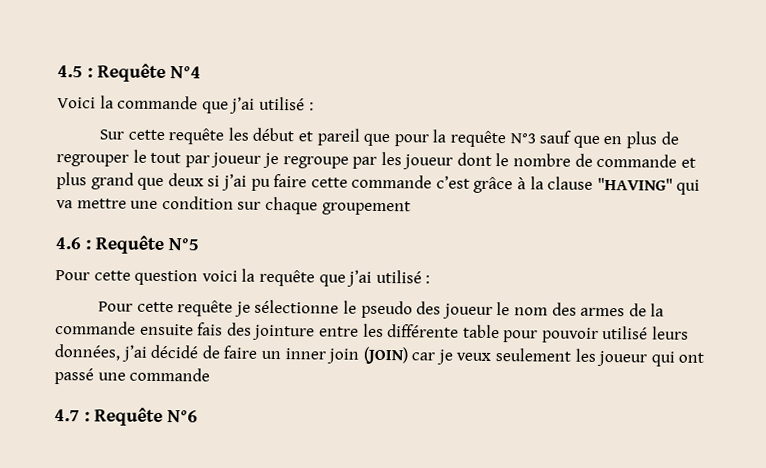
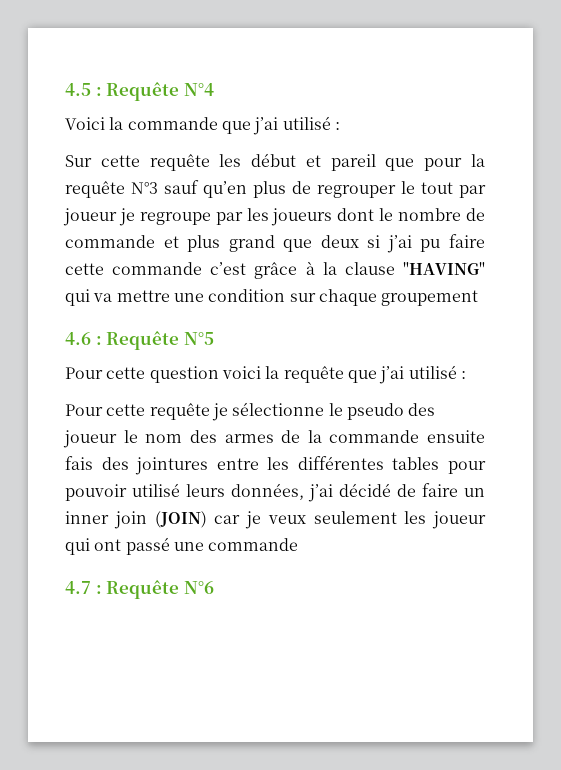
- Sur cette requête les début et pareil que pour la requête N°3 sauf que en plus de regrouper le tout par joueur je regroupe par les joueur dont le nombre de commande et plus grand que deux si j’ai pu faire cette commande c’est grâce à la clause "HAVING" qui va mettre une condition sur chaque groupement
+ Sur cette requête les début et pareil que pour la requête N°3 sauf qu’en plus de regrouper le tout par joueur je regroupe par les joueurs dont le nombre de commande et plus grand que deux si j’ai pu faire cette commande c’est grâce à la clause "HAVING" qui va mettre une condition sur chaque groupement
- Pour cette requête je sélectionne le pseudo des joueur le nom des armes de la commande ensuite fais des jointure entre les différente table pour pouvoir utilisé leurs données, j’ai décidé de faire un inner join (JOIN) car je veux seulement les joueur qui ont passé une commande
+ Pour cette requête je sélectionne le pseudo des joueur le nom des armes de la commande ensuite fais des jointures entre les différentes tables pour pouvoir utilisé leurs données, j’ai décidé de faire un inner join (JOIN) car je veux seulement les joueur qui ont passé une commande

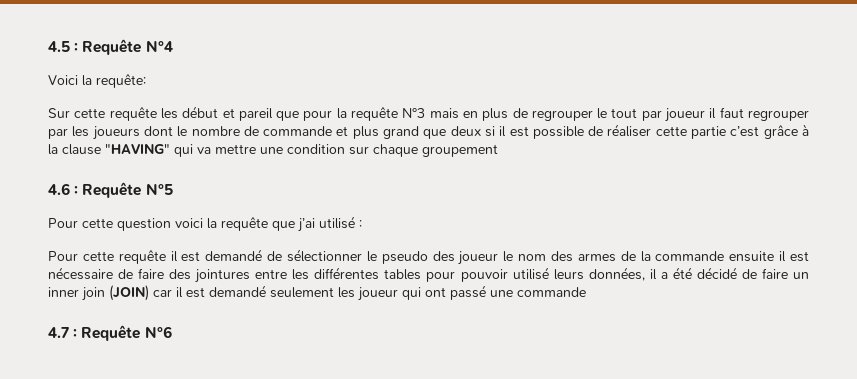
- Voici la commande que j’ai utilisé :
+ Voici la requête:
- Sur cette requête les début et pareil que pour la requête N°3 sauf qu’en plus de regrouper le tout par joueur je regroupe par les joueurs dont le nombre de commande et plus grand que deux si j’ai pu faire cette commande c’est grâce à la clause "HAVING" qui va mettre une condition sur chaque groupement
+ Sur cette requête les début et pareil que pour la requête N°3 mais en plus de regrouper le tout par joueur il faut regrouper par les joueurs dont le nombre de commande et plus grand que deux si il est possible de réaliser cette partie c’est grâce à la clause "HAVING" qui va mettre une condition sur chaque groupement
- Pour cette requête je sélectionne le pseudo des joueur le nom des armes de la commande ensuite fais des jointures entre les différentes tables pour pouvoir utilisé leurs données, j’ai décidé de faire un inner join (JOIN) car je veux seulement les joueur qui ont passé une commande
+ Pour cette requête il est demandé de sélectionner le pseudo des joueur le nom des armes de la commande ensuite il est nécessaire de faire des jointures entre les différentes tables pour pouvoir utilisé leurs données, il a été décidé de faire un inner join (JOIN) car il est demandé seulement les joueur qui ont passé une commande

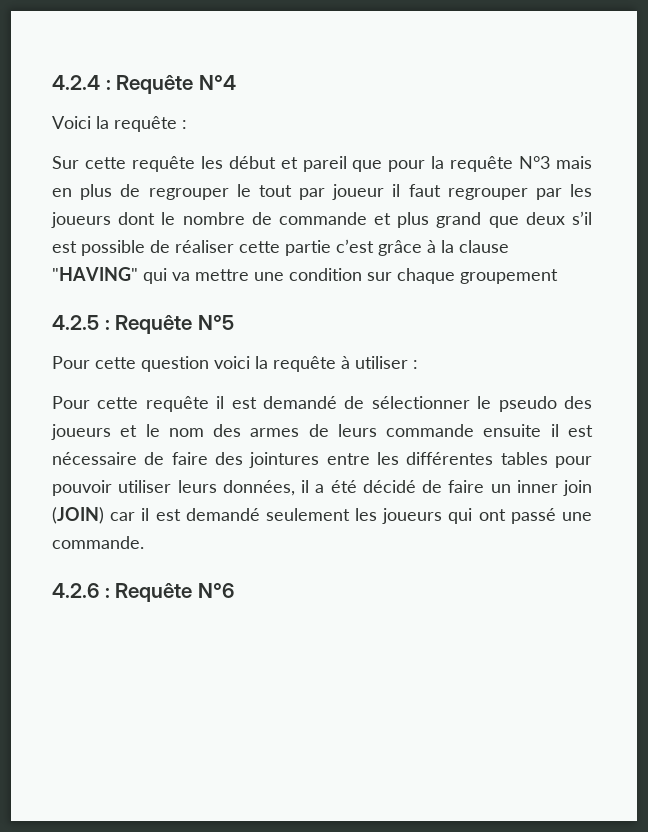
- 4.5 : Requête N°4
+ 4.2.4 : Requête N°4
- Voici la requête:
+ Voici la requête :
- Sur cette requête les début et pareil que pour la requête N°3 mais en plus de regrouper le tout par joueur il faut regrouper par les joueurs dont le nombre de commande et plus grand que deux si il est possible de réaliser cette partie c’est grâce à la clause "HAVING" qui va mettre une condition sur chaque groupement
+ Sur cette requête les début et pareil que pour la requête N°3 mais en plus de regrouper le tout par joueur il faut regrouper par les joueurs dont le nombre de commande et plus grand que deux s’il est possible de réaliser cette partie c’est grâce à la clause "HAVING" qui va mettre une condition sur chaque groupement
- 4.6 : Requête N°5
+ 4.2.5 : Requête N°5
- Pour cette question voici la requête que j’ai utilisé :
+ Pour cette question voici la requête à utiliser :
- Pour cette requête il est demandé de sélectionner le pseudo des joueur le nom des armes de la commande ensuite il est nécessaire de faire des jointures entre les différentes tables pour pouvoir utilisé leurs données, il a été décidé de faire un inner join (JOIN) car il est demandé seulement les joueur qui ont passé une commande
- 4.7 : Requête N°6
+ Pour cette requête il est demandé de sélectionner le pseudo des joueurs et le nom des armes de leurs commande ensuite il est nécessaire de faire des jointures entre les différentes tables pour pouvoir utiliser leurs données, il a été décidé de faire un inner join (JOIN) car il est demandé seulement les joueurs qui ont passé une commande.
+ 4.2.6 : Requête N°6

